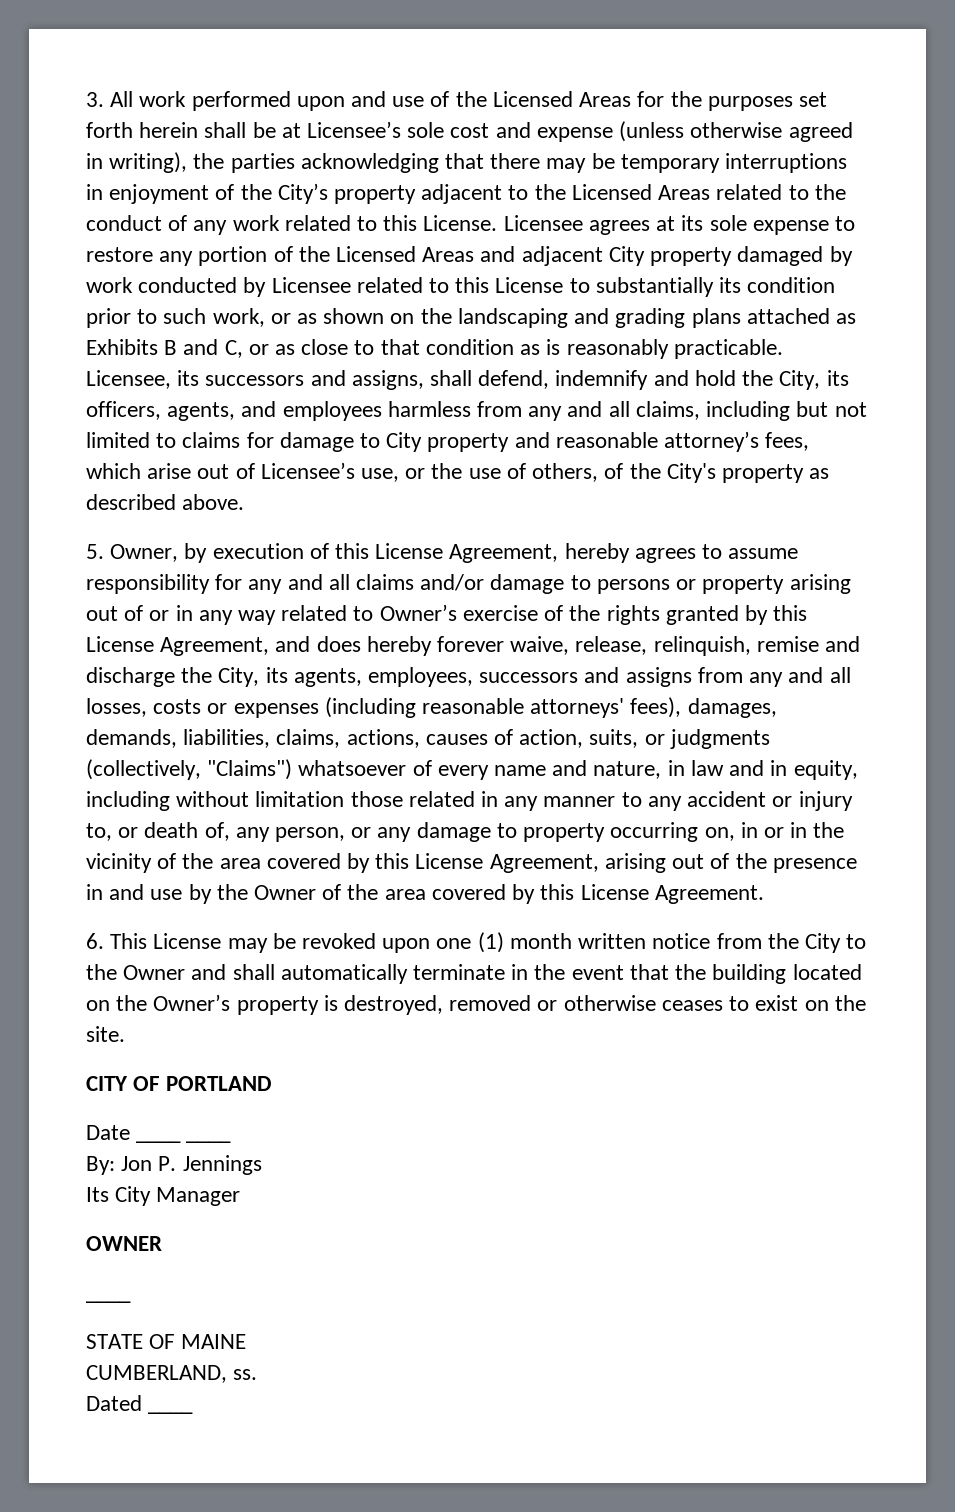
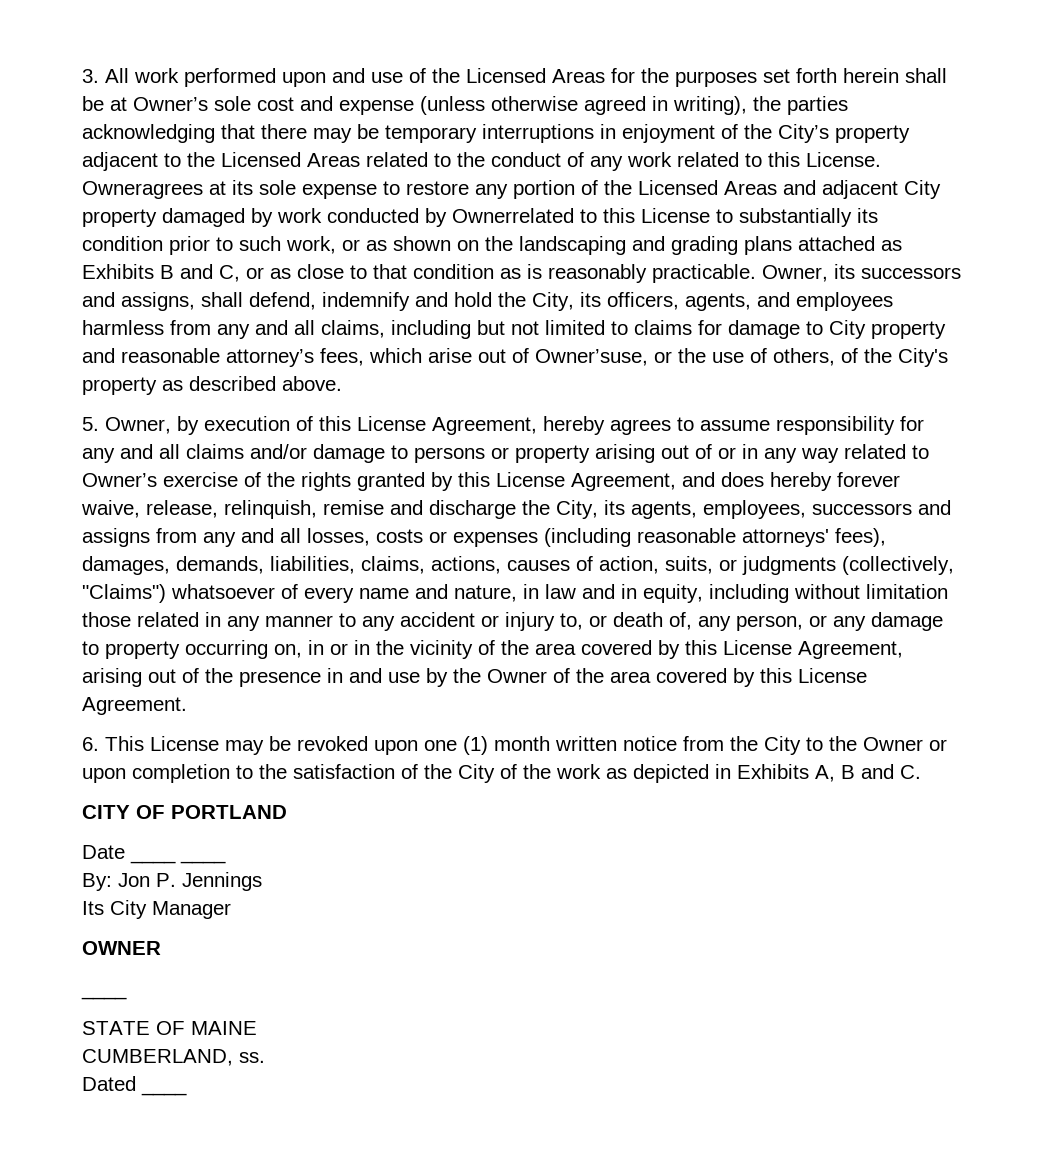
- 3. All work performed upon and use of the Licensed Areas for the purposes set forth herein shall be at Licensee’s sole cost and expense (unless otherwise agreed in writing), the parties acknowledging that there may be temporary interruptions in enjoyment of the City’s property adjacent to the Licensed Areas related to the conduct of any work related to this License.
+ 3. All work performed upon and use of the Licensed Areas for the purposes set forth herein shall be at Owner’s sole cost and expense (unless otherwise agreed in writing), the parties acknowledging that there may be temporary interruptions in enjoyment of the City’s property adjacent to the Licensed Areas related to the conduct of any work related to this License.
- Licensee agrees at its sole expense to restore any portion of the Licensed Areas and adjacent City property damaged by work conducted by Licensee related to this License to substantially its condition prior to such work, or as shown on the landscaping and grading plans attached as Exhibits B and C, or as close to that condition as is reasonably practicable.
+ Owneragrees at its sole expense to restore any portion of the Licensed Areas and adjacent City property damaged by work conducted by Ownerrelated to this License to substantially its condition prior to such work, or as shown on the landscaping and grading plans attached as Exhibits B and C, or as close to that condition as is reasonably practicable.
- Licensee, its successors and assigns, shall defend, indemnify and hold the City, its officers, agents, and employees harmless from any and all claims, including but not limited to claims for damage to City property and reasonable attorney’s fees, which arise out of Licensee’s use, or the use of others, of the City's property as described above.
+ Owner, its successors and assigns, shall defend, indemnify and hold the City, its officers, agents, and employees harmless from any and all claims, including but not limited to claims for damage to City property and reasonable attorney’s fees, which arise out of Owner’suse, or the use of others, of the City's property as described above.
- 6. This License may be revoked upon one (1) month written notice from the City to the Owner and shall automatically terminate in the event that the building located on the Owner’s property is destroyed, removed or otherwise ceases to exist on the site.
+ 6. This License may be revoked upon one (1) month written notice from the City to the Owner or upon completion to the satisfaction of the City of the work as depicted in Exhibits A, B and C.

